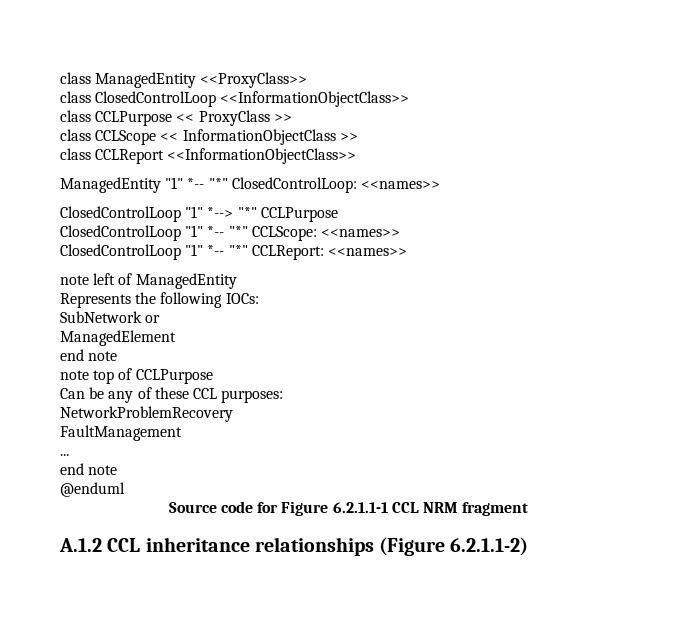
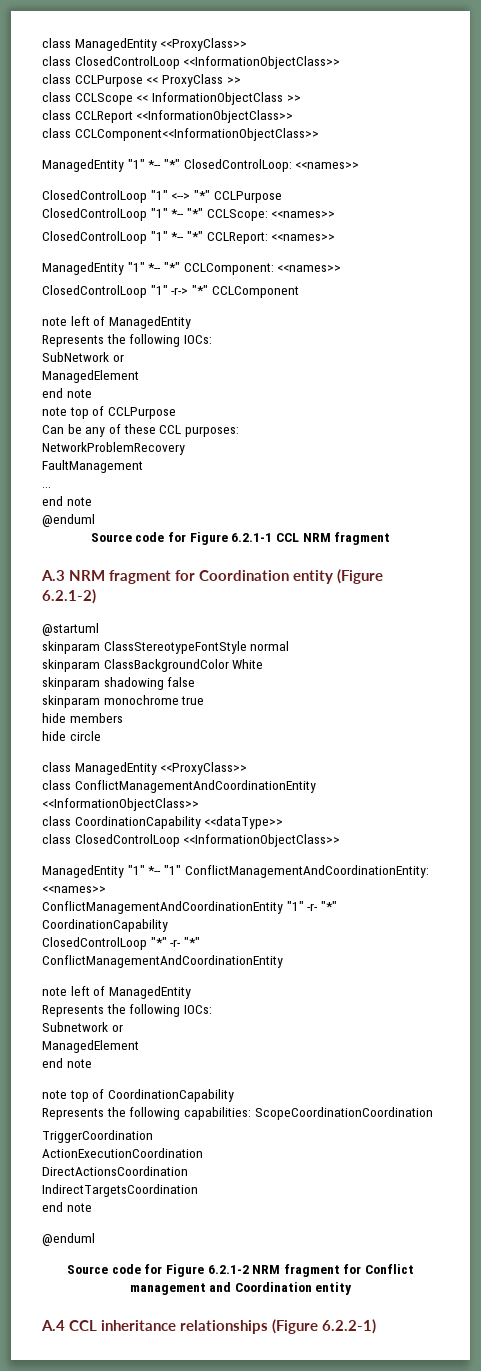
+ class CCLComponent<<InformationObjectClass>>
- ClosedControlLoop "1" *--> "*" CCLPurpose
+ ClosedControlLoop "1" <--> "*" CCLPurpose
+ ManagedEntity "1" *-- "*" CCLComponent: <<names>>
+ ClosedControlLoop "1" -r-> "*" CCLComponent
- Source code for Figure 6.2.1.1-1 CCL NRM fragment
+ Source code for Figure 6.2.1-1 CCL NRM fragment
- A.1.2 CCL inheritance relationships (Figure 6.2.1.1-2)
+ A.3 NRM fragment for Coordination entity (Figure 6.2.1-2)
+ @startuml
+ skinparam ClassStereotypeFontStyle normal
+ skinparam ClassBackgroundColor White
+ skinparam shadowing false
+ skinparam monochrome true
+ hide members
+ hide circle
+ class ManagedEntity <<ProxyClass>>
+ class ConflictManagementAndCoordinationEntity <<InformationObjectClass>>
+ class CoordinationCapability <<dataType>>
+ class ClosedControlLoop <<InformationObjectClass>>
+ ManagedEntity "1" *-- "1" ConflictManagementAndCoordinationEntity: <<names>>
+ ConflictManagementAndCoordinationEntity "1" -r- "*" CoordinationCapability
+ ClosedControlLoop "*" -r- "*" ConflictManagementAndCoordinationEntity
+ note left of ManagedEntity
+ Represents the following IOCs:
+ Subnetwork or
+ ManagedElement
+ end note
+ note top of CoordinationCapability
+ Represents the following capabilities: ScopeCoordinationCoordination
+ TriggerCoordination
+ ActionExecutionCoordination
+ DirectActionsCoordination
+ IndirectTargetsCoordination
+ end note
+ @enduml
+ Source code for Figure 6.2.1-2 NRM fragment for Conflict management and Coordination entity
+ A.4 CCL inheritance relationships (Figure 6.2.2-1)

